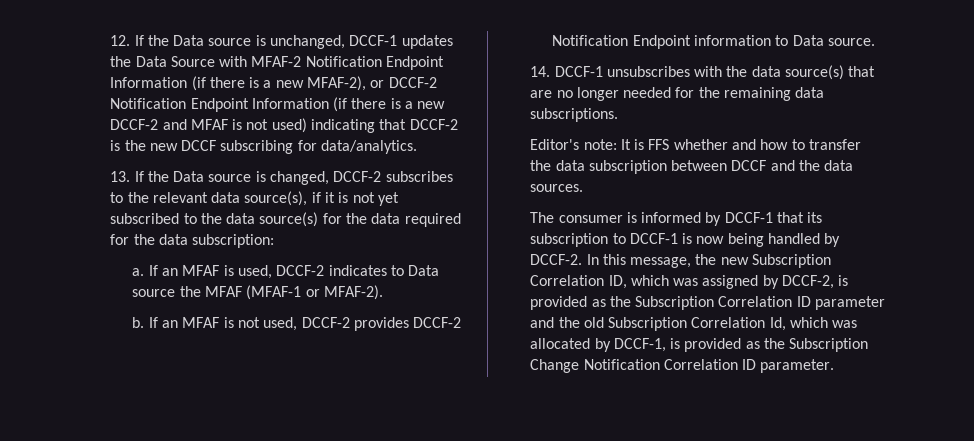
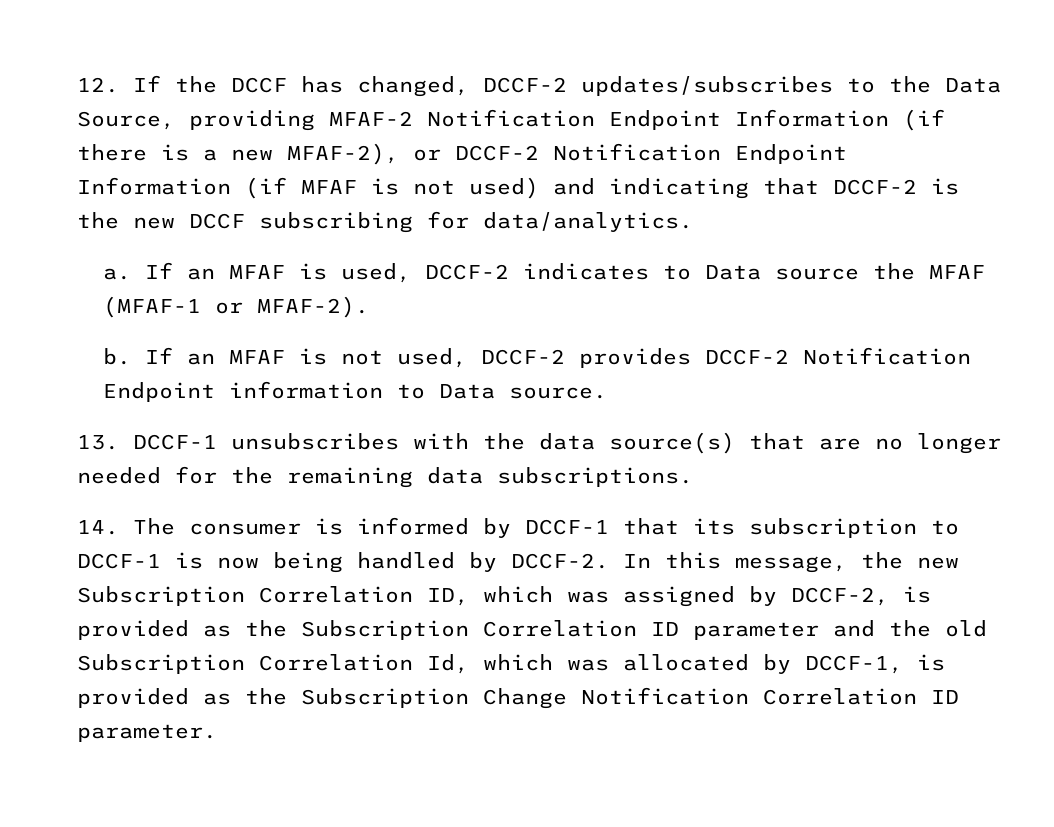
- 12. If the Data source is unchanged, DCCF-1 updates the Data Source with MFAF-2 Notification Endpoint Information (if there is a new MFAF-2), or DCCF-2 Notification Endpoint Information (if there is a new DCCF-2 and MFAF is not used) indicating that DCCF-2 is the new DCCF subscribing for data/analytics.
+ 12. If the DCCF has changed, DCCF-2 updates/subscribes to the Data Source, providing MFAF-2 Notification Endpoint Information (if there is a new MFAF-2), or DCCF-2 Notification Endpoint Information (if MFAF is not used) and indicating that DCCF-2 is the new DCCF subscribing for data/analytics.
- 13. If the Data source is changed, DCCF-2 subscribes to the relevant data source(s), if it is not yet subscribed to the data source(s) for the data required for the data subscription:
- 14. DCCF-1 unsubscribes with the data source(s) that are no longer needed for the remaining data subscriptions.
+ 13. DCCF-1 unsubscribes with the data source(s) that are no longer needed for the remaining data subscriptions.
- Editor's note: It is FFS whether and how to transfer the data subscription between DCCF and the data sources.
- The consumer is informed by DCCF-1 that its subscription to DCCF-1 is now being handled by DCCF-2.
+ 14. The consumer is informed by DCCF-1 that its subscription to DCCF-1 is now being handled by DCCF-2.

